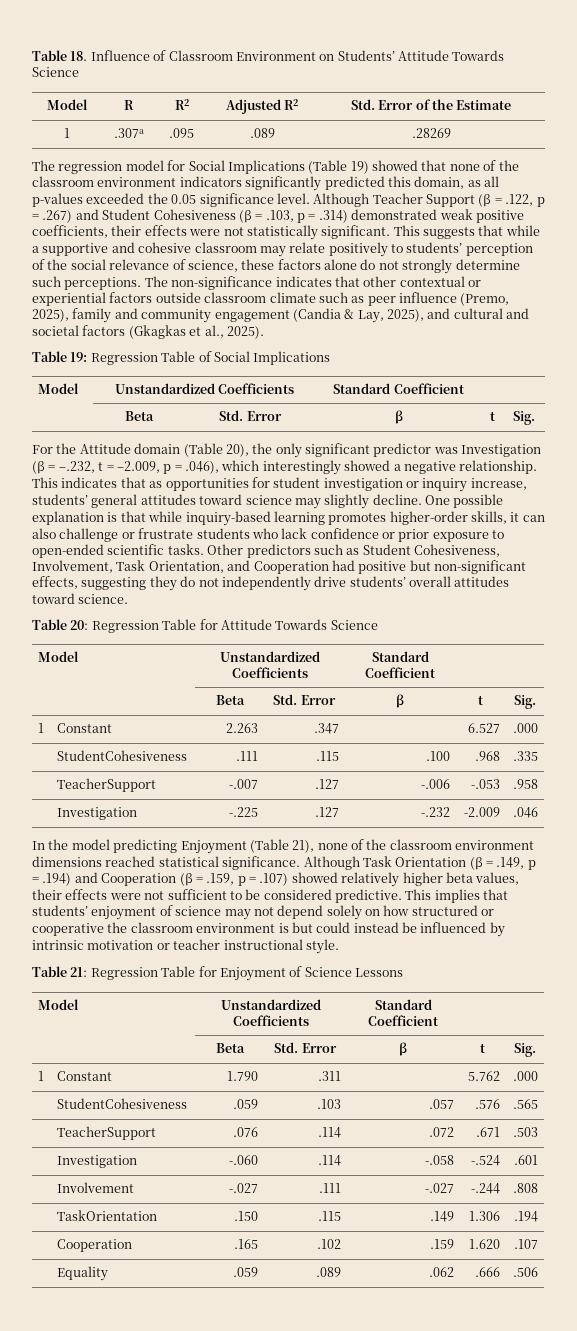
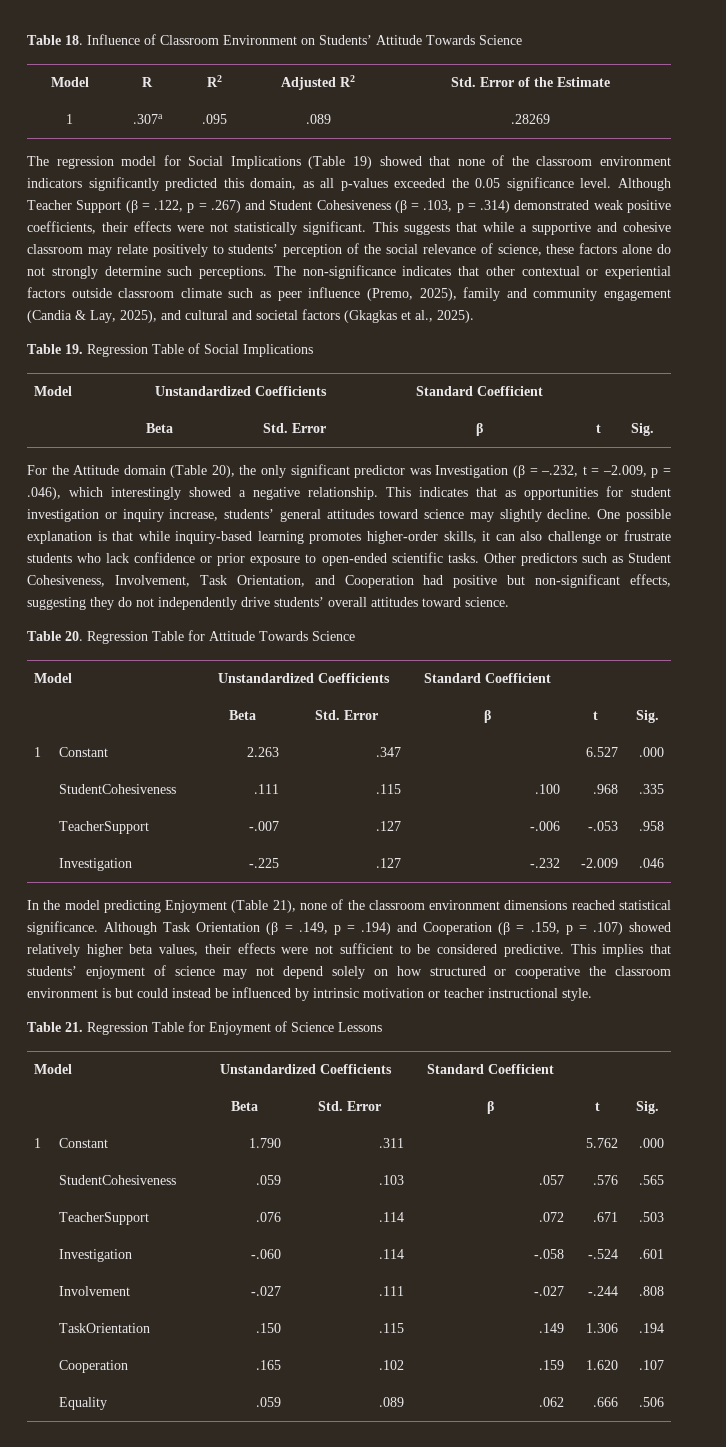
- Table 19: Regression Table of Social Implications
+ Table 19. Regression Table of Social Implications
- Table 20: Regression Table for Attitude Towards Science
+ Table 20. Regression Table for Attitude Towards Science
- Table 21: Regression Table for Enjoyment of Science Lessons
+ Table 21. Regression Table for Enjoyment of Science Lessons

